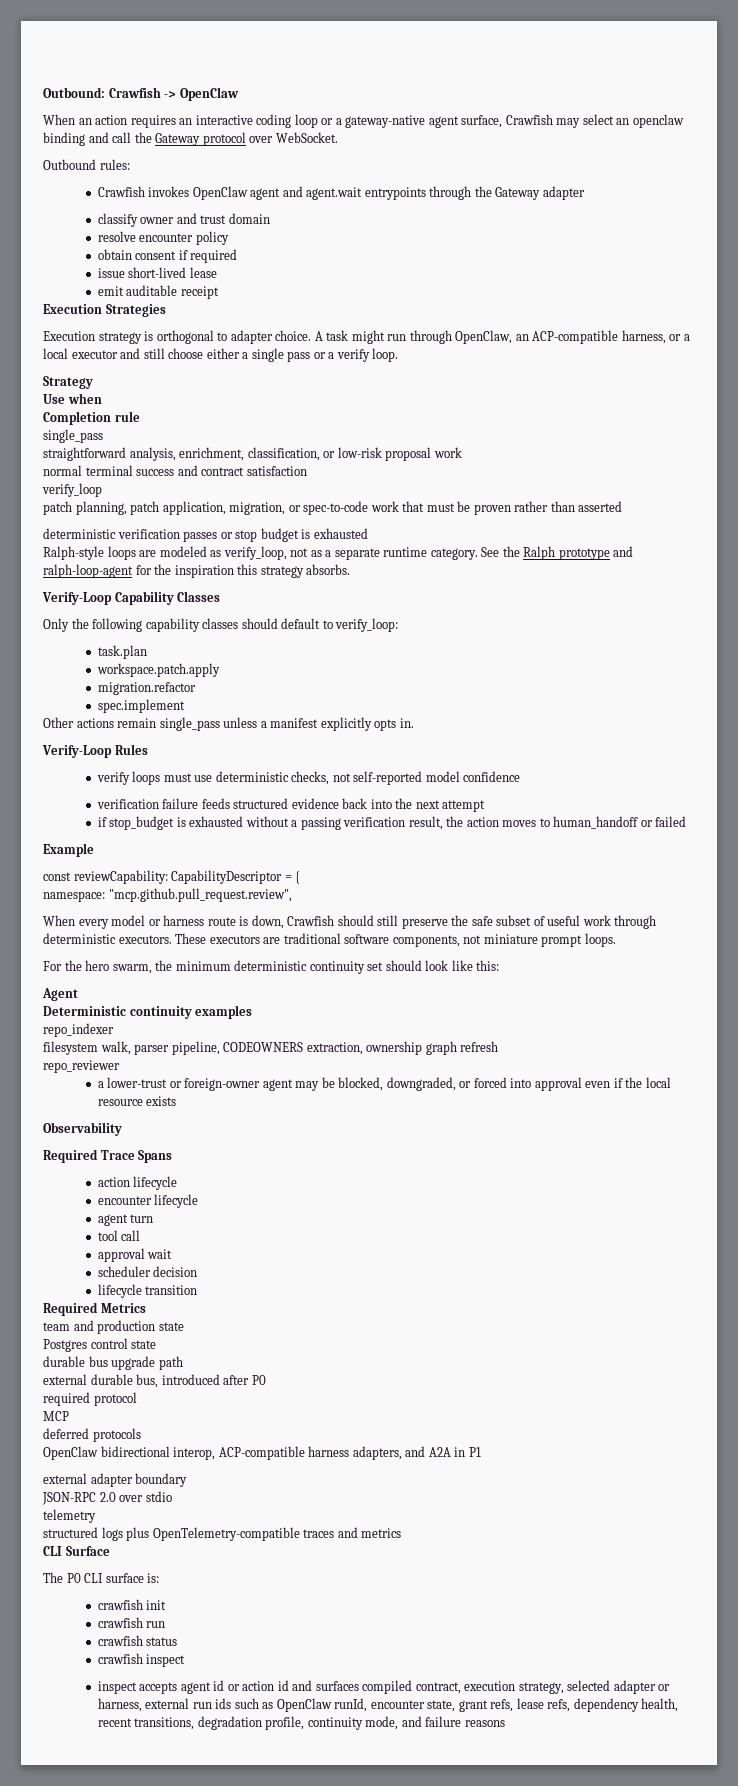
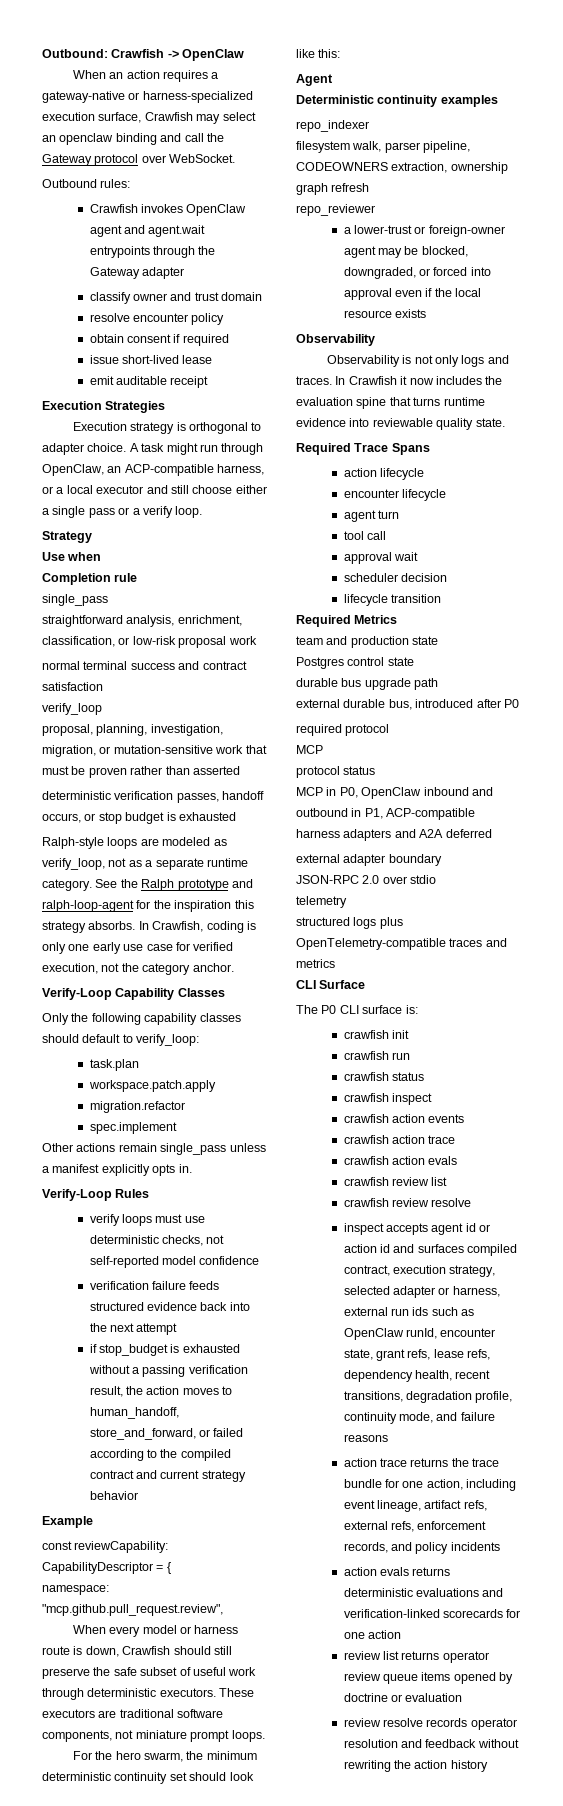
- When an action requires an interactive coding loop or a gateway-native agent surface, Crawfish may select an openclaw binding and call the Gateway protocol over WebSocket.
+ When an action requires a gateway-native or harness-specialized execution surface, Crawfish may select an openclaw binding and call the Gateway protocol over WebSocket.
- patch planning, patch application, migration, or spec-to-code work that must be proven rather than asserted
+ proposal, planning, investigation, migration, or mutation-sensitive work that must be proven rather than asserted
- deterministic verification passes or stop budget is exhausted
+ deterministic verification passes, handoff occurs, or stop budget is exhausted
+ In Crawfish, coding is only one early use case for verified execution, not the category anchor.
- if stop_budget is exhausted without a passing verification result, the action moves to human_handoff or failed
+ if stop_budget is exhausted without a passing verification result, the action moves to human_handoff, store_and_forward, or failed according to the compiled contract and current strategy behavior
+ Observability is not only logs and traces. In Crawfish it now includes the evaluation spine that turns runtime evidence into reviewable quality state.
- deferred protocols
- OpenClaw bidirectional interop, ACP-compatible harness adapters, and A2A in P1
+ protocol status
+ MCP in P0, OpenClaw inbound and outbound in P1, ACP-compatible harness adapters and A2A deferred
+ crawfish action events
+ crawfish action trace
+ crawfish action evals
+ crawfish review list
+ crawfish review resolve
+ action trace returns the trace bundle for one action, including event lineage, artifact refs, external refs, enforcement records, and policy incidents
+ action evals returns deterministic evaluations and verification-linked scorecards for one action
+ review list returns operator review queue items opened by doctrine or evaluation
+ review resolve records operator resolution and feedback without rewriting the action history

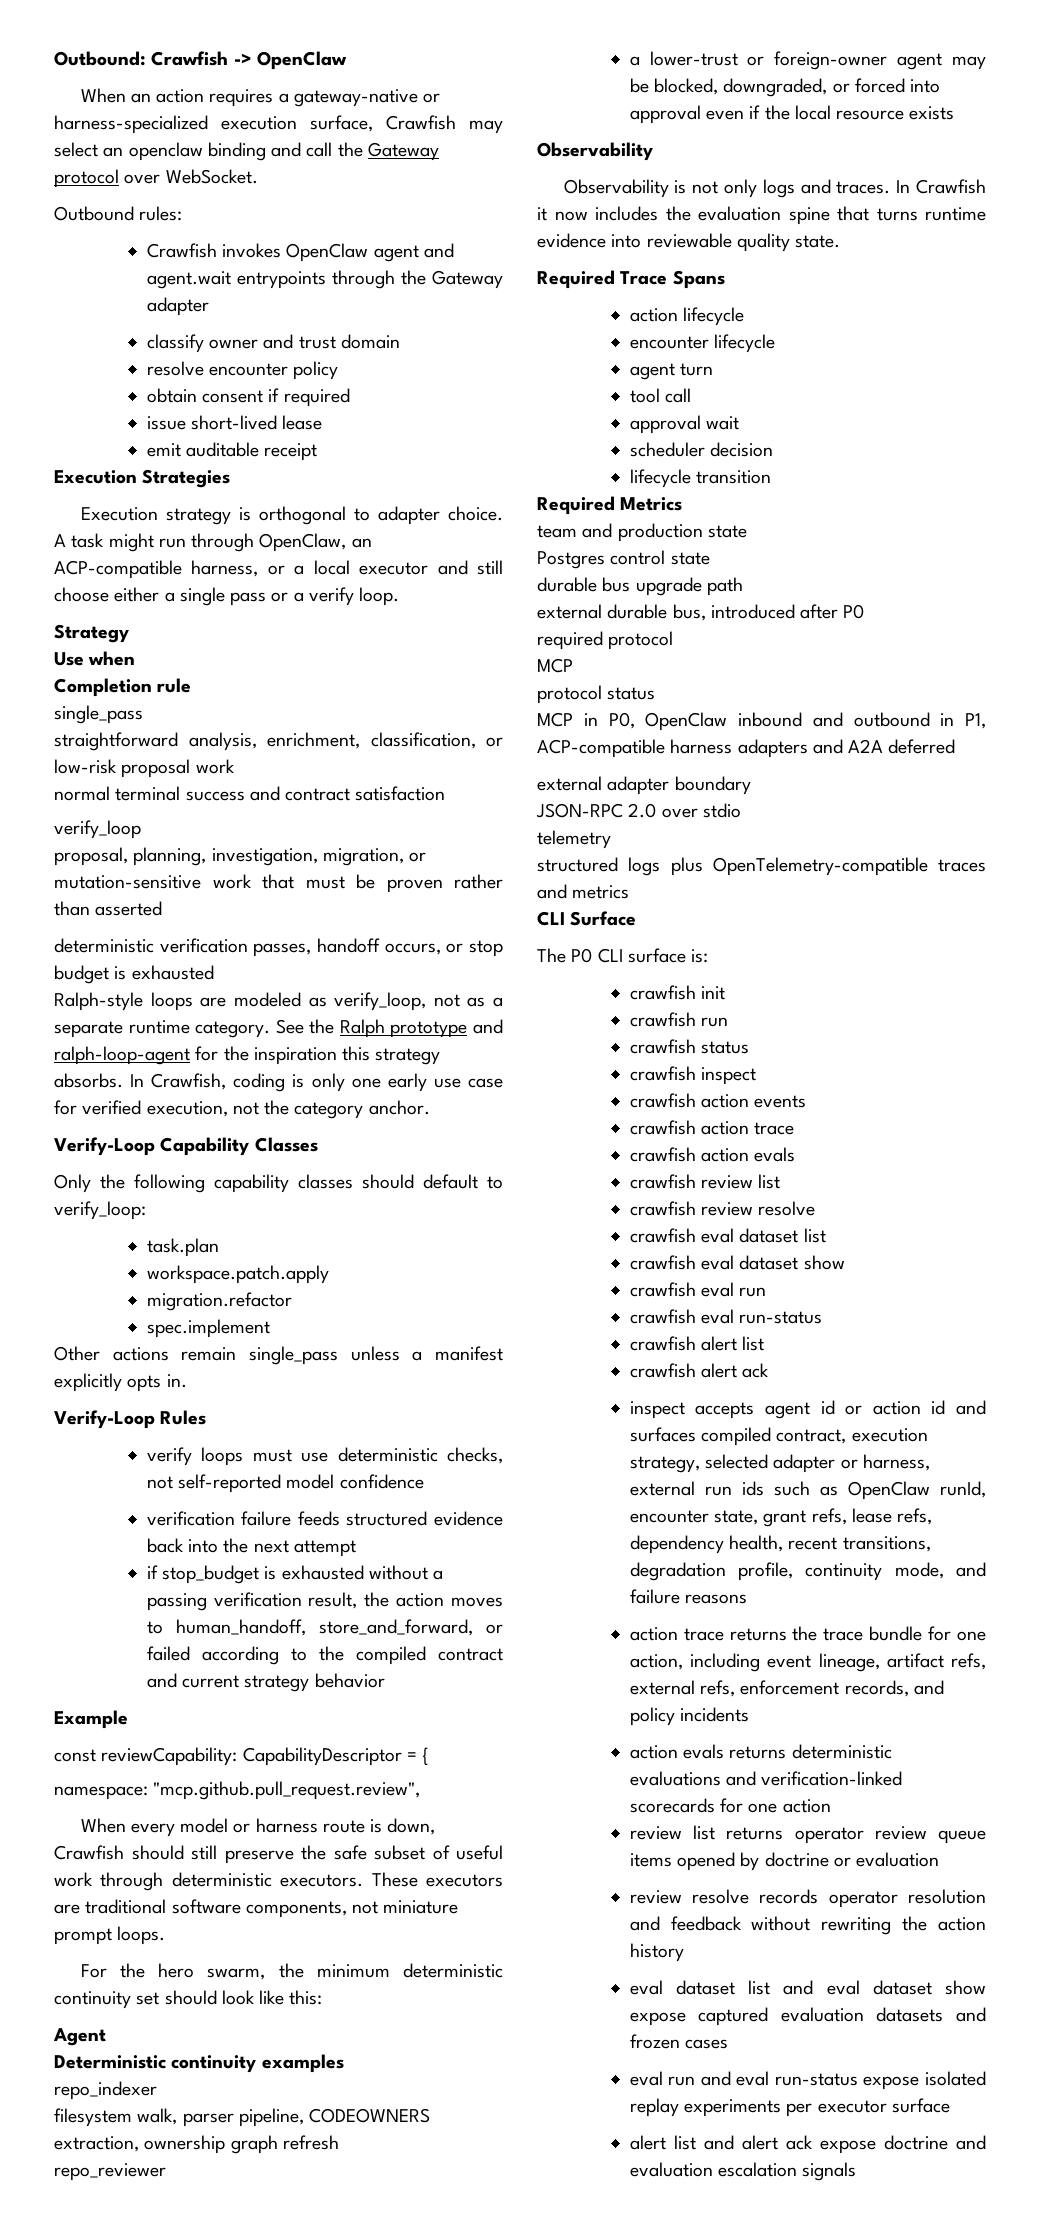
+ crawfish eval dataset list
+ crawfish eval dataset show
+ crawfish eval run
+ crawfish eval run-status
+ crawfish alert list
+ crawfish alert ack
+ eval dataset list and eval dataset show expose captured evaluation datasets and frozen cases
+ eval run and eval run-status expose isolated replay experiments per executor surface
+ alert list and alert ack expose doctrine and evaluation escalation signals

